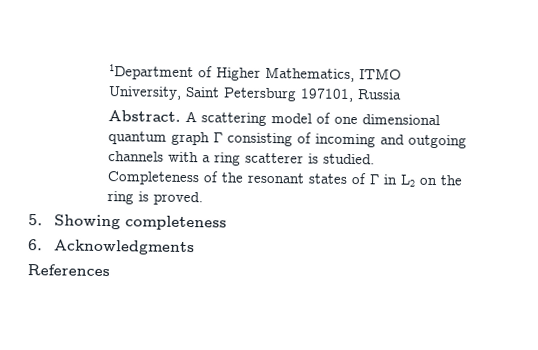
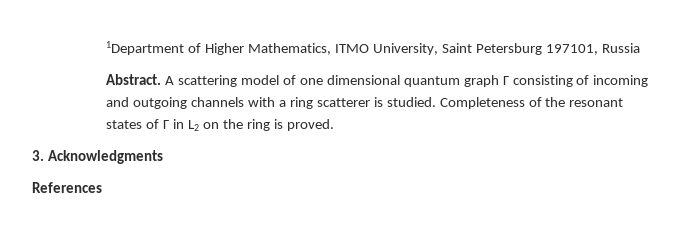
- 5. Showing completeness
- 6. Acknowledgments
+ 3. Acknowledgments

